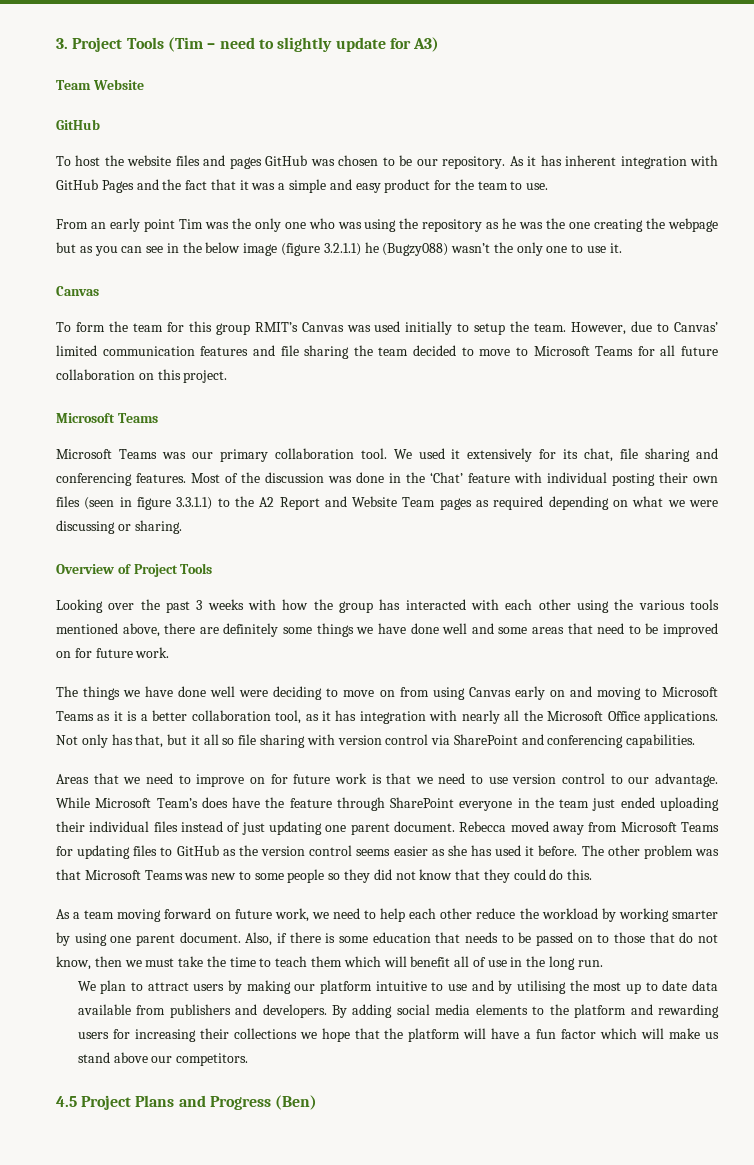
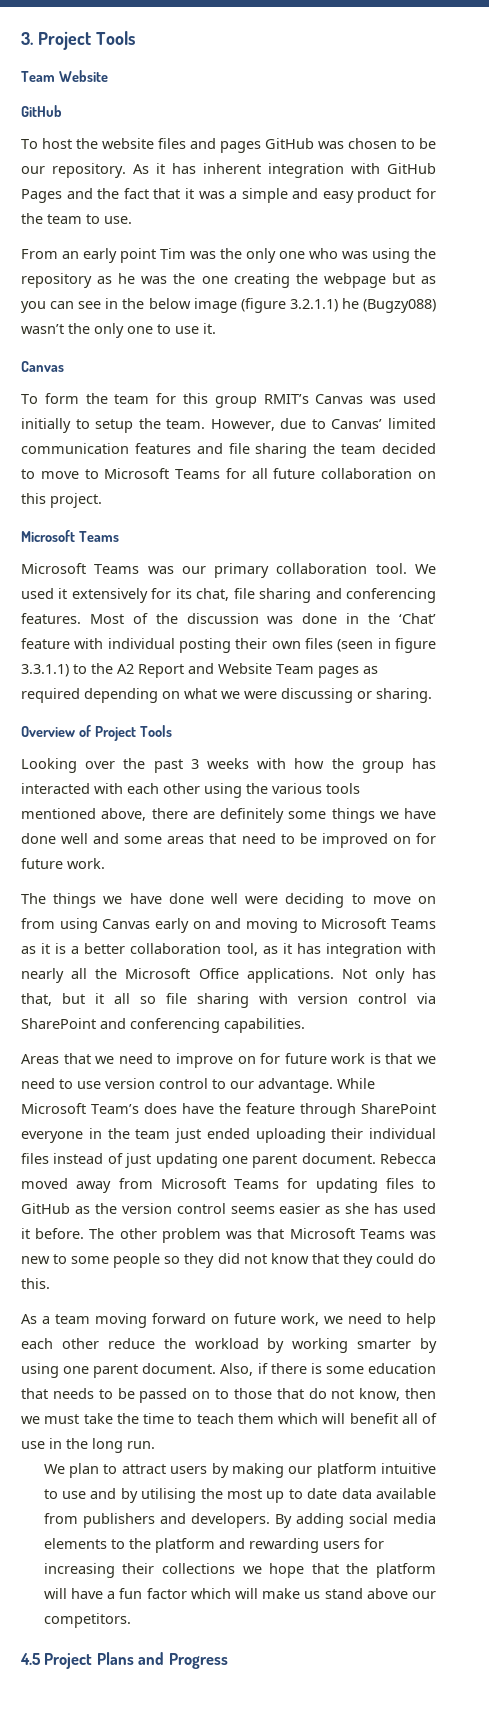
- 3. Project Tools (Tim – need to slightly update for A3)
+ 3. Project Tools
- 4.5 Project Plans and Progress (Ben)
+ 4.5 Project Plans and Progress

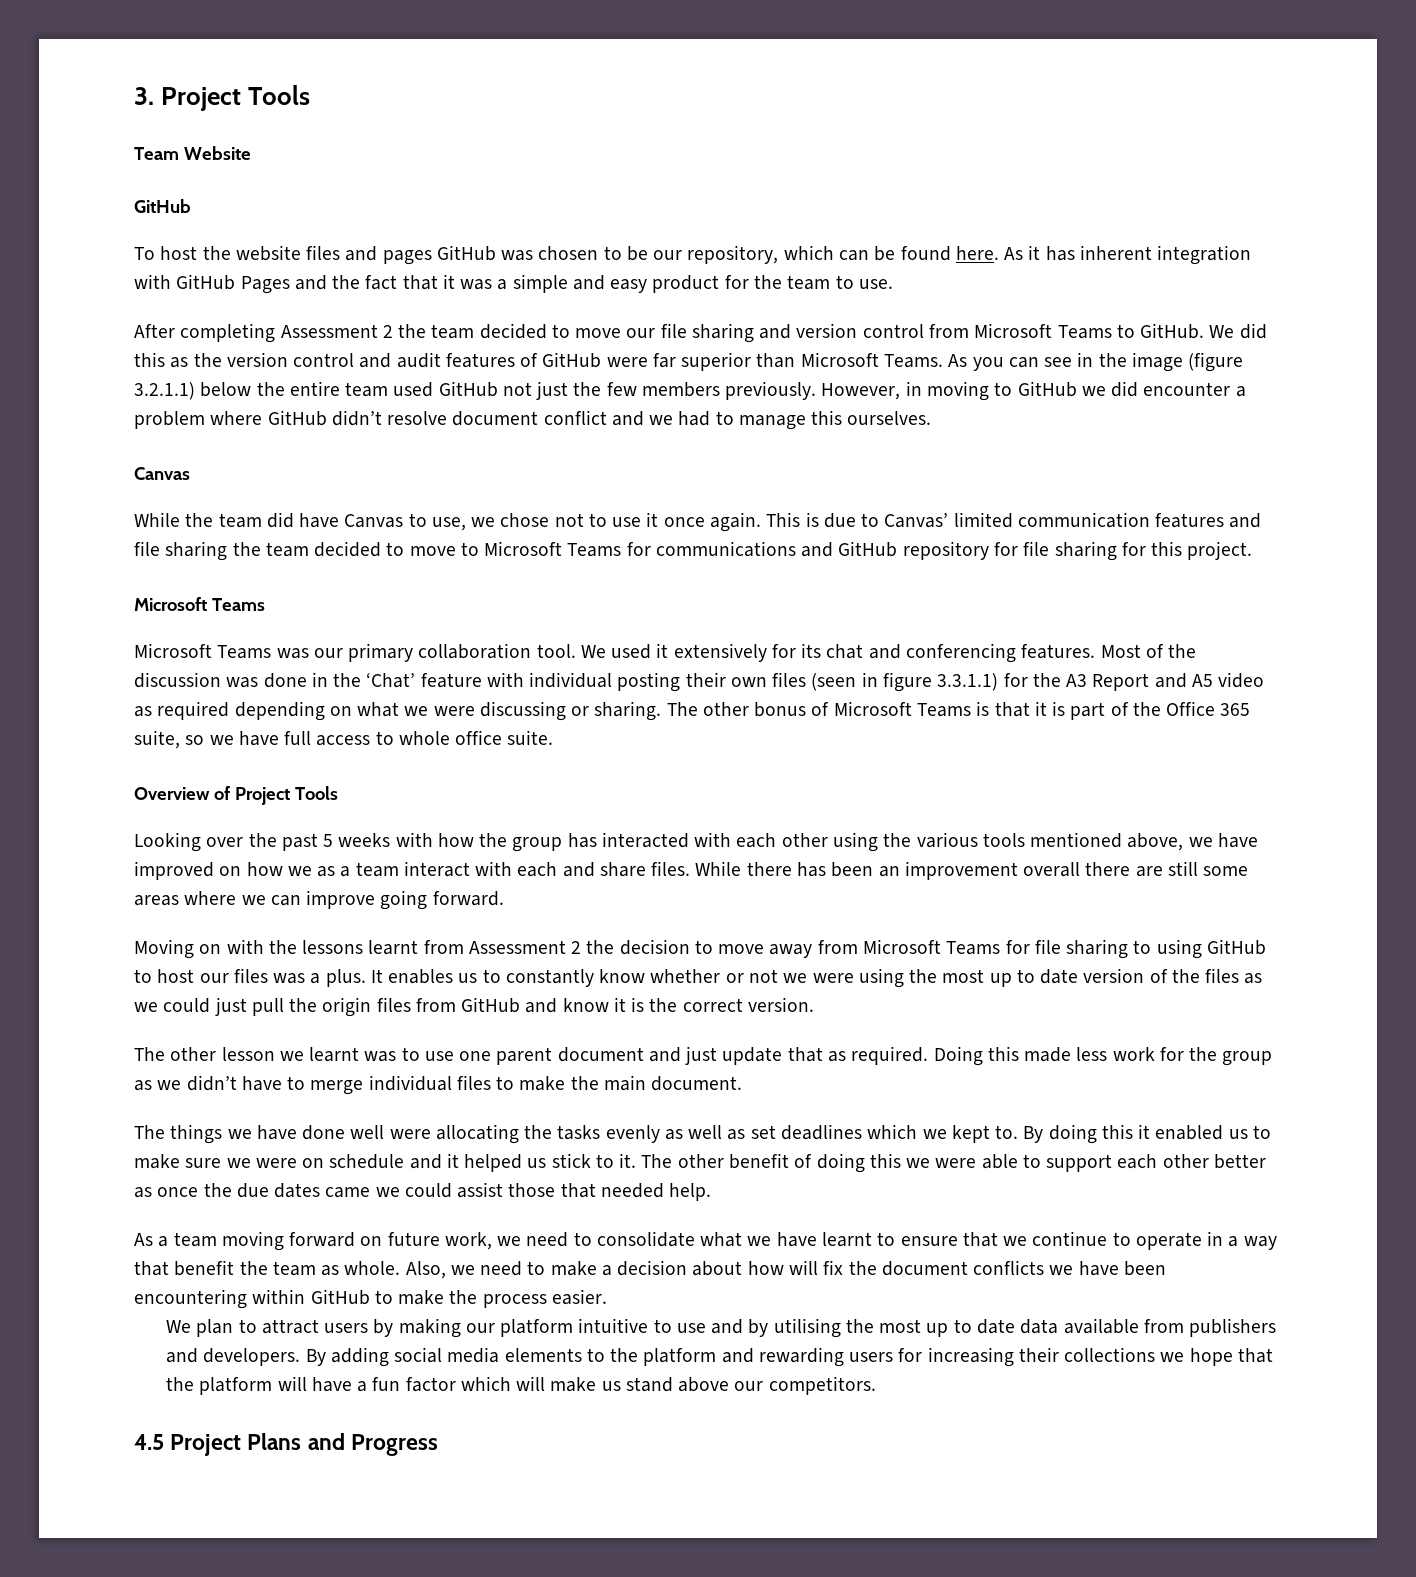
- To host the website files and pages GitHub was chosen to be our repository.
+ To host the website files and pages GitHub was chosen to be our repository, which can be found here.
- From an early point Tim was the only one who was using the repository as he was the one creating the webpage but as you can see in the below image (figure 3.2.1.1) he (Bugzy088) wasn’t the only one to use it.
+ After completing Assessment 2 the team decided to move our file sharing and version control from Microsoft Teams to GitHub. We did this as the version control and audit features of GitHub were far superior than Microsoft Teams. As you can see in the image (figure 3.2.1.1) below the entire team used GitHub not just the few members previously. However, in moving to GitHub we did encounter a problem where GitHub didn’t resolve document conflict and we had to manage this ourselves.
  Canvas
- To form the team for this group RMIT’s Canvas was used initially to setup the team. However, due to Canvas’ limited communication features and file sharing the team decided to move to Microsoft Teams for all future collaboration on this project.
+ While the team did have Canvas to use, we chose not to use it once again. This is due to Canvas’ limited communication features and file sharing the team decided to move to Microsoft Teams for communications and GitHub repository for file sharing for this project.
- We used it extensively for its chat, file sharing and conferencing features.
+ We used it extensively for its chat and conferencing features.
- Most of the discussion was done in the ‘Chat’ feature with individual posting their own files (seen in figure 3.3.1.1) to the A2 Report and Website Team pages as required depending on what we were discussing or sharing.
+ Most of the discussion was done in the ‘Chat’ feature with individual posting their own files (seen in figure 3.3.1.1) for the A3 Report and A5 video as required depending on what we were discussing or sharing. The other bonus of Microsoft Teams is that it is part of the Office 365 suite, so we have full access to whole office suite.
- Looking over the past 3 weeks with how the group has interacted with each other using the various tools mentioned above, there are definitely some things we have done well and some areas that need to be improved on for future work.
+ Looking over the past 5 weeks with how the group has interacted with each other using the various tools mentioned above, we have improved on how we as a team interact with each and share files. While there has been an improvement overall there are still some areas where we can improve going forward.
+ Moving on with the lessons learnt from Assessment 2 the decision to move away from Microsoft Teams for file sharing to using GitHub to host our files was a plus. It enables us to constantly know whether or not we were using the most up to date version of the files as we could just pull the origin files from GitHub and know it is the correct version.
+ The other lesson we learnt was to use one parent document and just update that as required. Doing this made less work for the group as we didn’t have to merge individual files to make the main document.
- The things we have done well were deciding to move on from using Canvas early on and moving to Microsoft Teams as it is a better collaboration tool, as it has integration with nearly all the Microsoft Office applications. Not only has that, but it all so file sharing with version control via SharePoint and conferencing capabilities.
- Areas that we need to improve on for future work is that we need to use version control to our advantage. While Microsoft Team’s does have the feature through SharePoint everyone in the team just ended uploading their individual files instead of just updating one parent document. Rebecca moved away from Microsoft Teams for updating files to GitHub as the version control seems easier as she has used it before. The other problem was that Microsoft Teams was new to some people so they did not know that they could do this.
+ The things we have done well were allocating the tasks evenly as well as set deadlines which we kept to. By doing this it enabled us to make sure we were on schedule and it helped us stick to it. The other benefit of doing this we were able to support each other better as once the due dates came we could assist those that needed help.
- As a team moving forward on future work, we need to help each other reduce the workload by working smarter by using one parent document. Also, if there is some education that needs to be passed on to those that do not know, then we must take the time to teach them which will benefit all of use in the long run.
+ As a team moving forward on future work, we need to consolidate what we have learnt to ensure that we continue to operate in a way that benefit the team as whole. Also, we need to make a decision about how will fix the document conflicts we have been encountering within GitHub to make the process easier.

